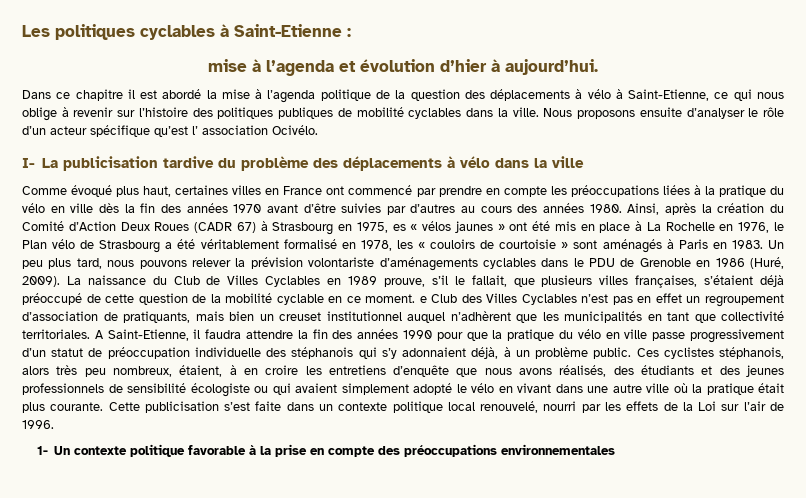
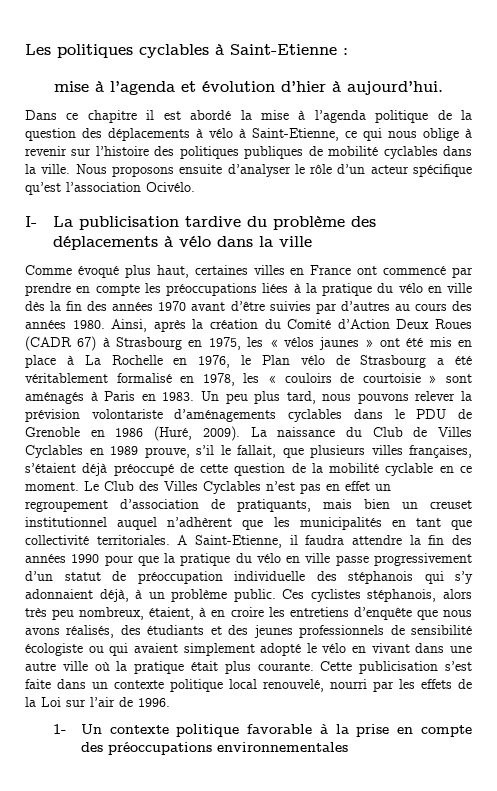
- Nous proposons ensuite d’analyser le rôle d’un acteur spécifique qu’est l’ association Ocivélo.
+ Nous proposons ensuite d’analyser le rôle d’un acteur spécifique qu’est l’association Ocivélo.
- Ainsi, après la création du Comité d’Action Deux Roues (CADR 67) à Strasbourg en 1975, es « vélos jaunes » ont été mis en place à La Rochelle en 1976, le Plan vélo de Strasbourg a été véritablement formalisé en 1978, les « couloirs de courtoisie » sont aménagés à Paris en 1983.
+ Ainsi, après la création du Comité d’Action Deux Roues (CADR 67) à Strasbourg en 1975, les « vélos jaunes » ont été mis en place à La Rochelle en 1976, le Plan vélo de Strasbourg a été véritablement formalisé en 1978, les « couloirs de courtoisie » sont aménagés à Paris en 1983.
- La naissance du Club de Villes Cyclables en 1989 prouve, s’il le fallait, que plusieurs villes françaises, s’étaient déjà préoccupé de cette question de la mobilité cyclable en ce moment. e Club des Villes Cyclables n’est pas en effet un regroupement d’association de pratiquants, mais bien un creuset institutionnel auquel n’adhèrent que les municipalités en tant que collectivité territoriales.
+ La naissance du Club de Villes Cyclables en 1989 prouve, s’il le fallait, que plusieurs villes françaises, s’étaient déjà préoccupé de cette question de la mobilité cyclable en ce moment. Le Club des Villes Cyclables n’est pas en effet un regroupement d’association de pratiquants, mais bien un creuset institutionnel auquel n’adhèrent que les municipalités en tant que collectivité territoriales.

